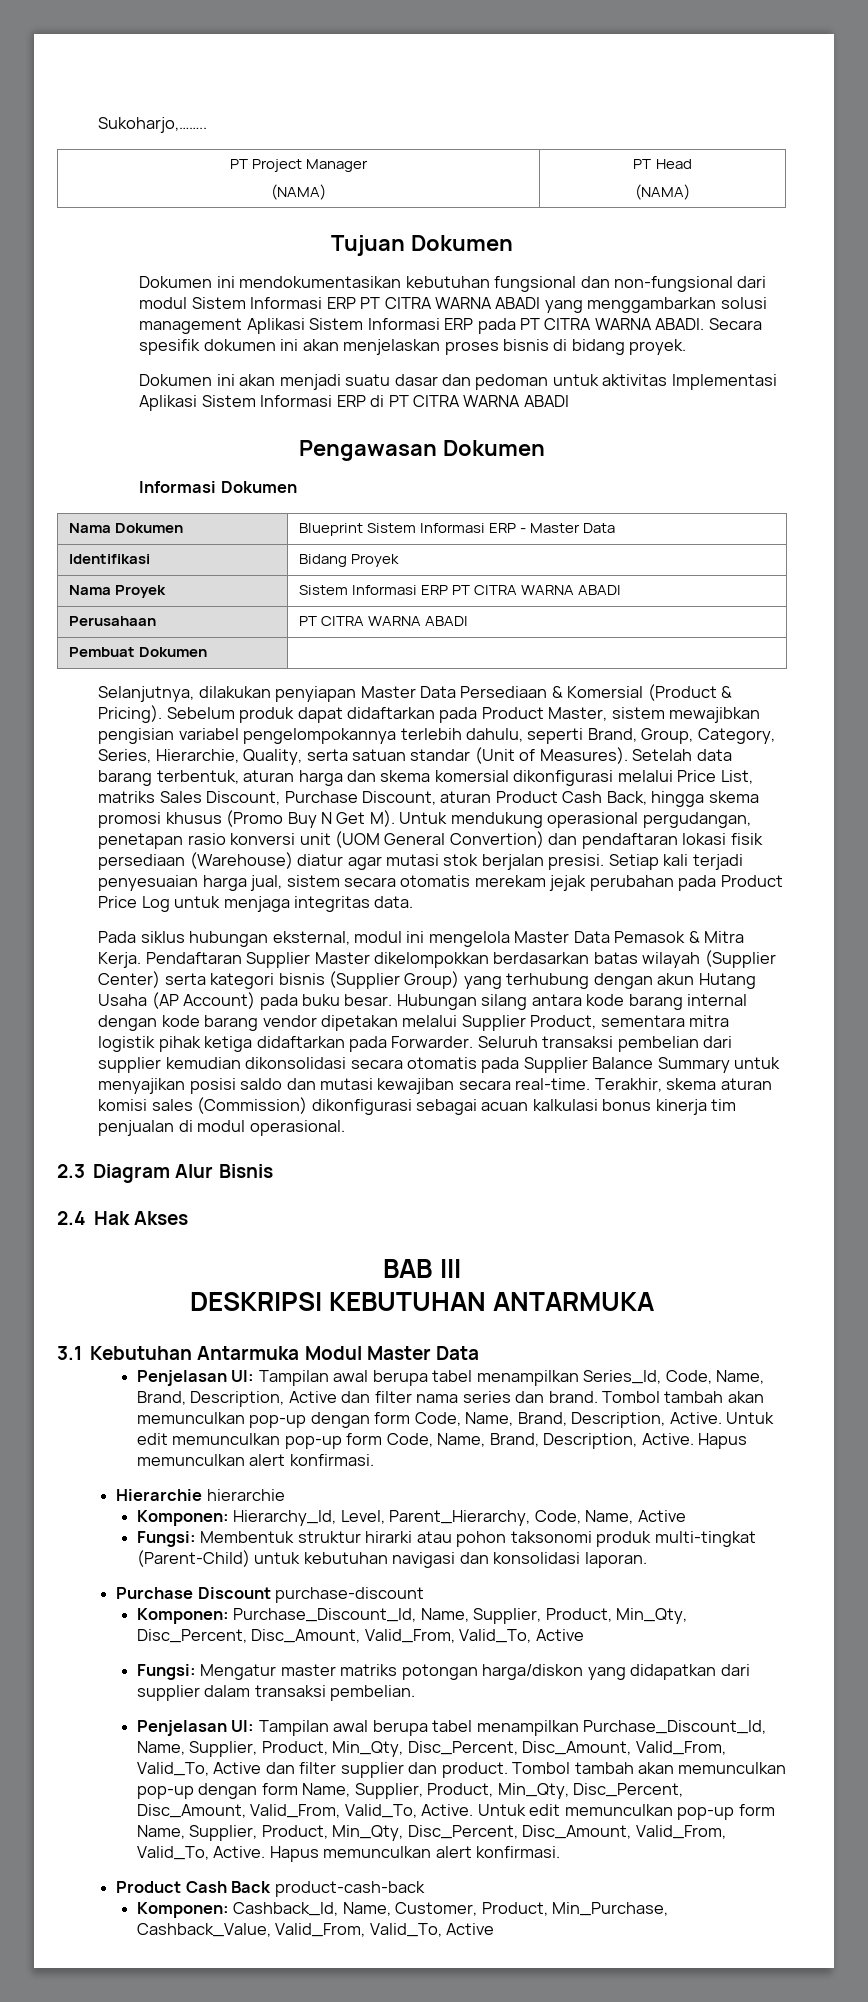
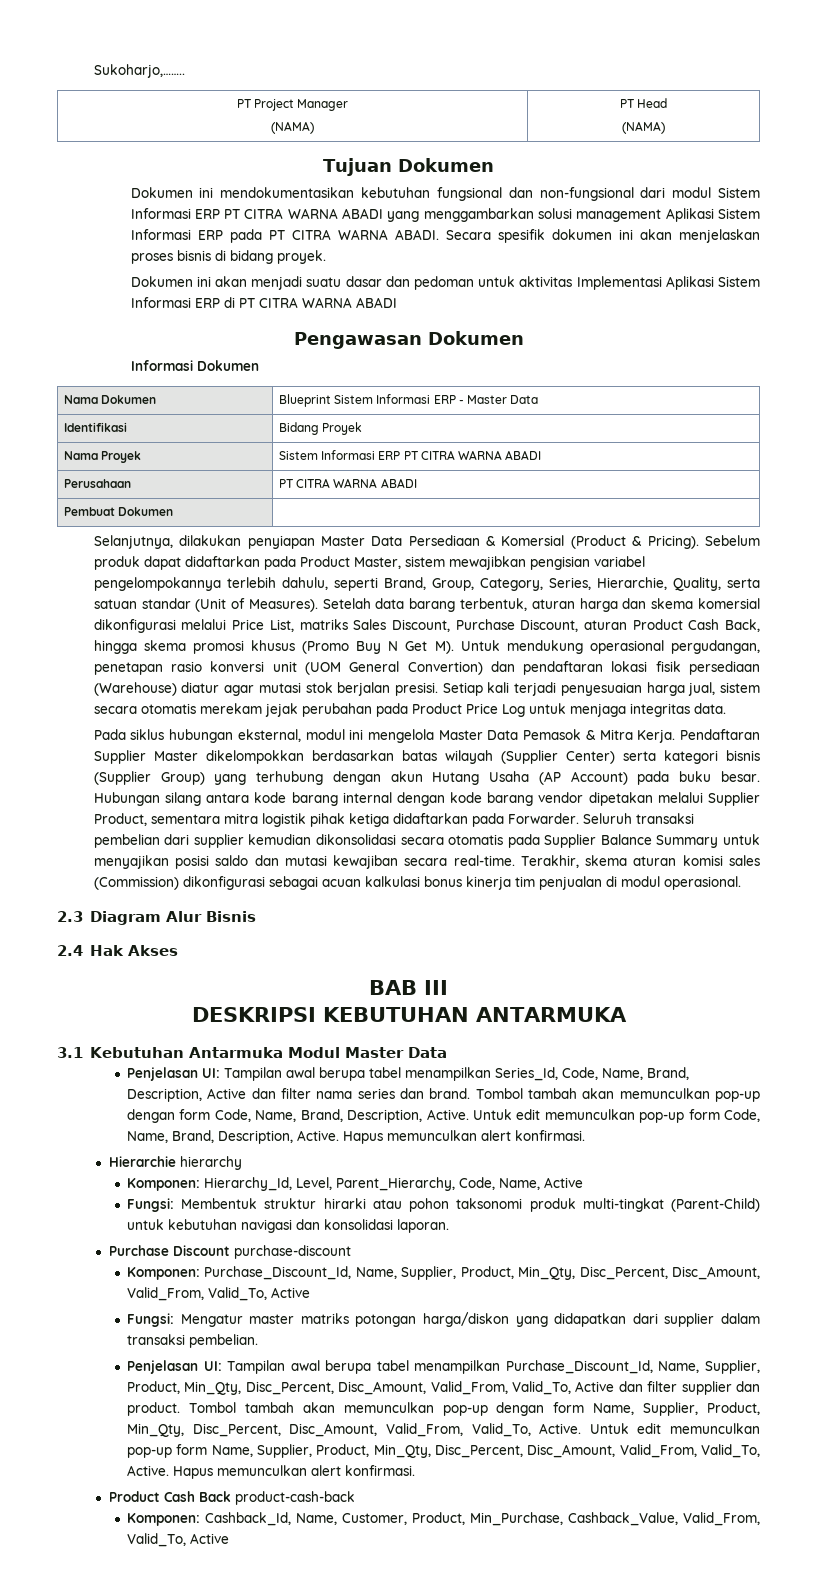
- Hierarchie hierarchie
+ Hierarchie hierarchy

